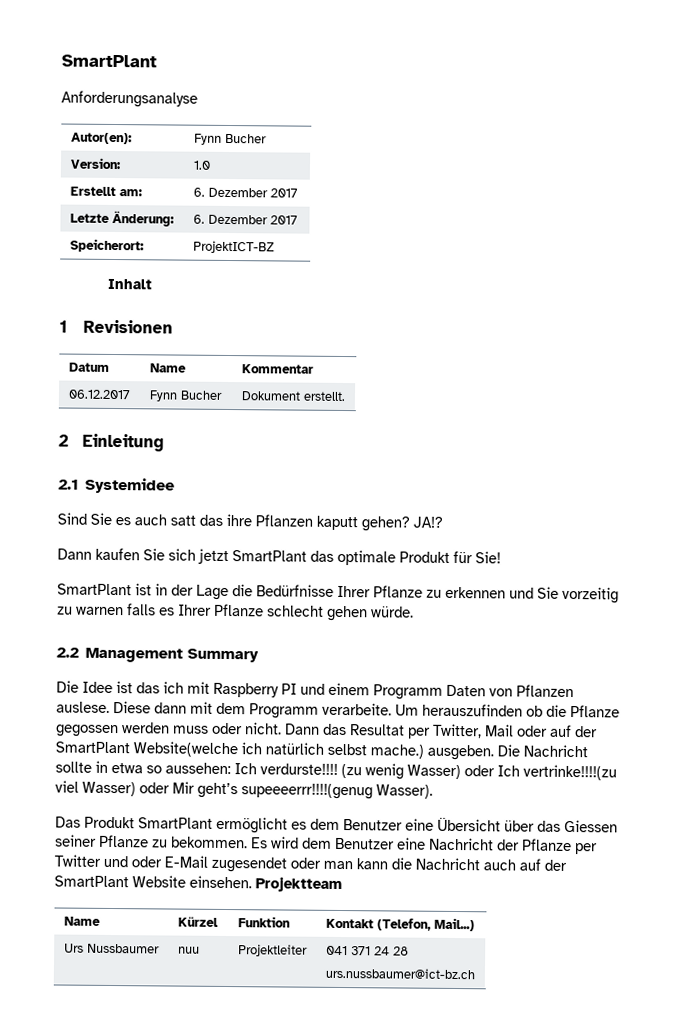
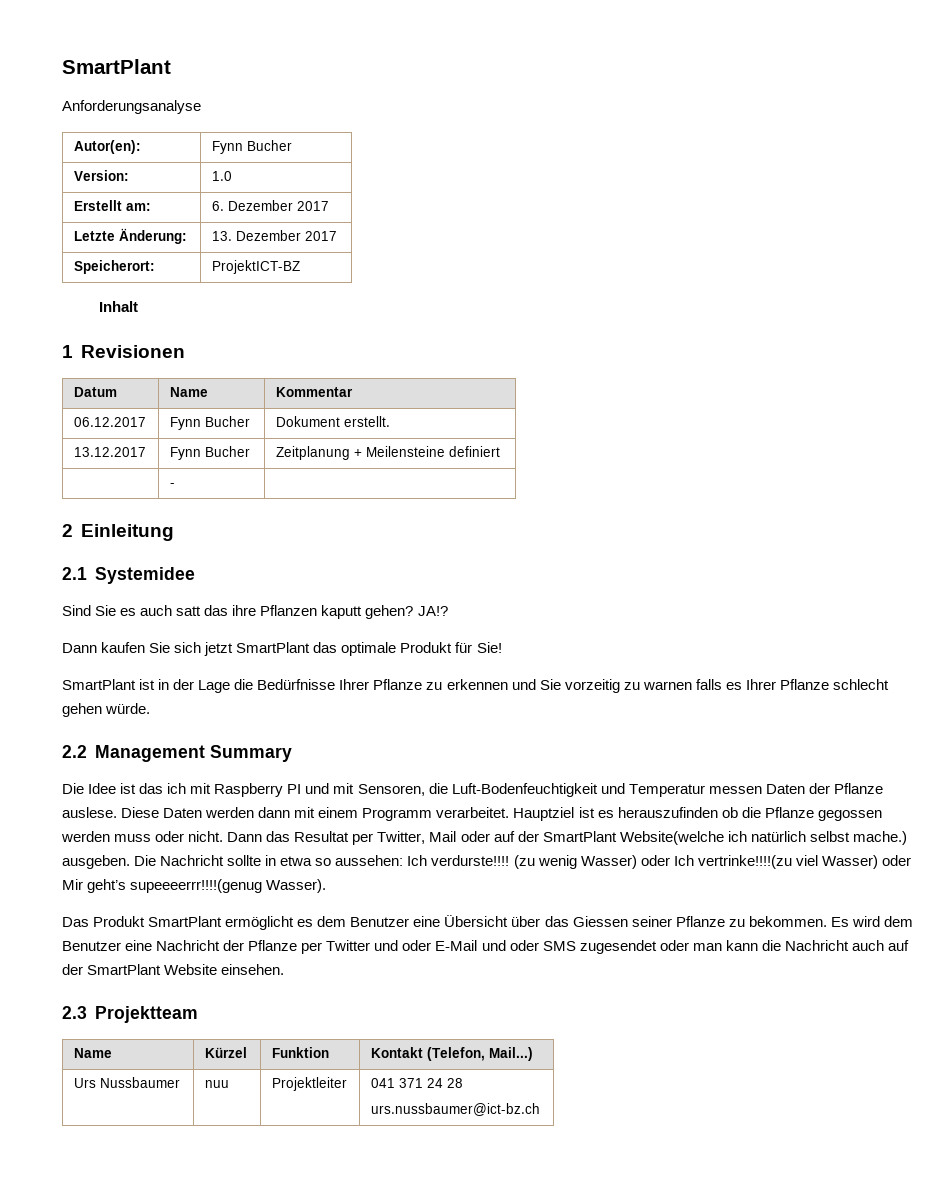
- Letzte Änderung: | 6. Dezember 2017
+ Letzte Änderung: | 13. Dezember 2017
+ 13.12.2017 | Fynn Bucher | Zeitplanung + Meilensteine definiert
+ | - |
- Die Idee ist das ich mit Raspberry PI und einem Programm Daten von Pflanzen auslese. Diese dann mit dem Programm verarbeite. Um herauszufinden ob die Pflanze gegossen werden muss oder nicht.
+ Die Idee ist das ich mit Raspberry PI und mit Sensoren, die Luft-Bodenfeuchtigkeit und Temperatur messen Daten der Pflanze auslese. Diese Daten werden dann mit einem Programm verarbeitet. Hauptziel ist es herauszufinden ob die Pflanze gegossen werden muss oder nicht.
- Es wird dem Benutzer eine Nachricht der Pflanze per Twitter und oder E-Mail zugesendet oder man kann die Nachricht auch auf der SmartPlant Website einsehen. Projektteam
+ Es wird dem Benutzer eine Nachricht der Pflanze per Twitter und oder E-Mail und oder SMS zugesendet oder man kann die Nachricht auch auf der SmartPlant Website einsehen.
+ 2.3 Projektteam

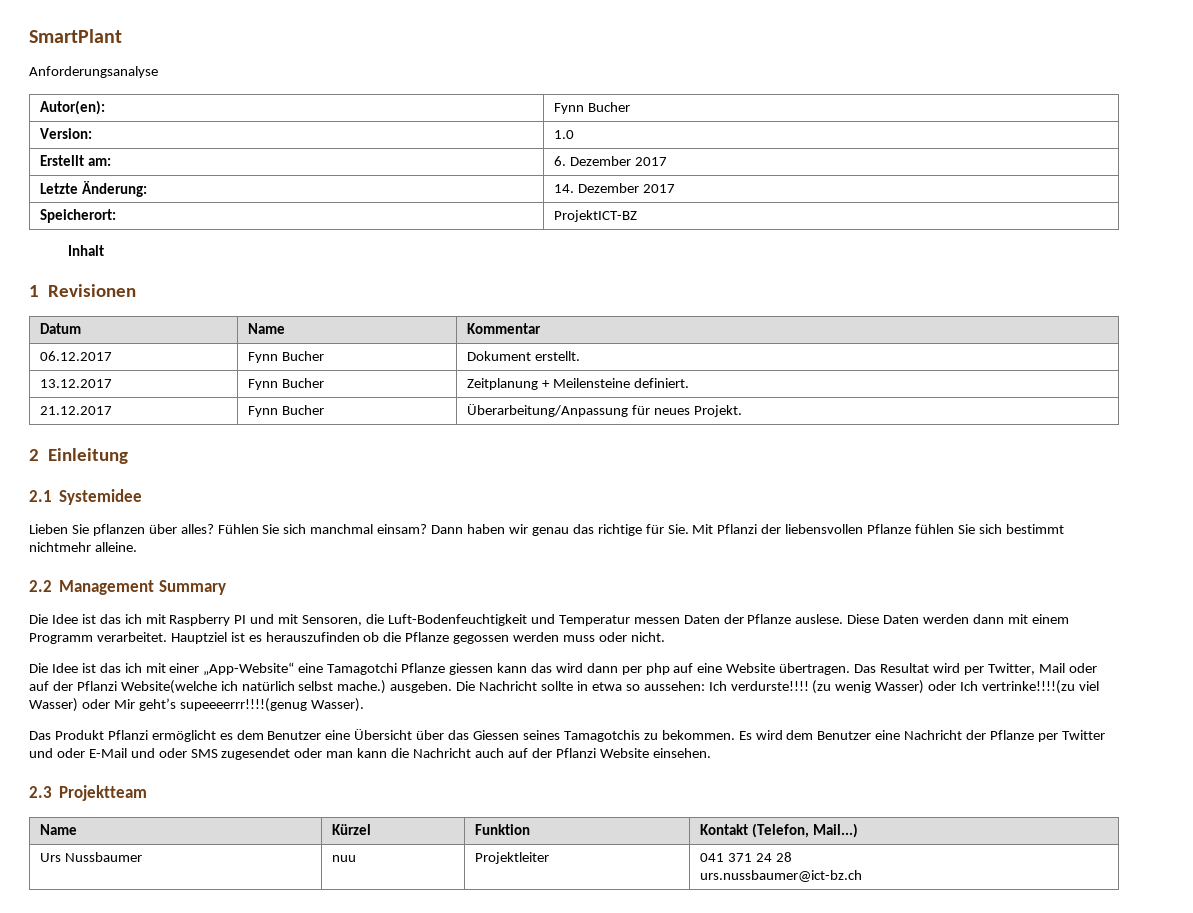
- Letzte Änderung: | 13. Dezember 2017
+ Letzte Änderung: | 14. Dezember 2017
- 13.12.2017 | Fynn Bucher | Zeitplanung + Meilensteine definiert
- | - |
+ 13.12.2017 | Fynn Bucher | Zeitplanung + Meilensteine definiert.
+ 21.12.2017 | Fynn Bucher | Überarbeitung/Anpassung für neues Projekt.
  2 Einleitung
  2.1 Systemidee
- Sind Sie es auch satt das ihre Pflanzen kaputt gehen? JA!?
- Dann kaufen Sie sich jetzt SmartPlant das optimale Produkt für Sie!
- SmartPlant ist in der Lage die Bedürfnisse Ihrer Pflanze zu erkennen und Sie vorzeitig zu warnen falls es Ihrer Pflanze schlecht gehen würde.
+ Lieben Sie pflanzen über alles? Fühlen Sie sich manchmal einsam? Dann haben wir genau das richtige für Sie. Mit Pflanzi der liebensvollen Pflanze fühlen Sie sich bestimmt nichtmehr alleine.
- Hauptziel ist es herauszufinden ob die Pflanze gegossen werden muss oder nicht. Dann das Resultat per Twitter, Mail oder auf der SmartPlant Website(welche ich natürlich selbst mache.) ausgeben.
+ Hauptziel ist es herauszufinden ob die Pflanze gegossen werden muss oder nicht.
+ Die Idee ist das ich mit einer „App-Website“ eine Tamagotchi Pflanze giessen kann das wird dann per php auf eine Website übertragen. Das Resultat wird per Twitter, Mail oder auf der Pflanzi Website(welche ich natürlich selbst mache.) ausgeben.
- Das Produkt SmartPlant ermöglicht es dem Benutzer eine Übersicht über das Giessen seiner Pflanze zu bekommen.
+ Das Produkt Pflanzi ermöglicht es dem Benutzer eine Übersicht über das Giessen seines Tamagotchis zu bekommen.
- Es wird dem Benutzer eine Nachricht der Pflanze per Twitter und oder E-Mail und oder SMS zugesendet oder man kann die Nachricht auch auf der SmartPlant Website einsehen.
+ Es wird dem Benutzer eine Nachricht der Pflanze per Twitter und oder E-Mail und oder SMS zugesendet oder man kann die Nachricht auch auf der Pflanzi Website einsehen.

